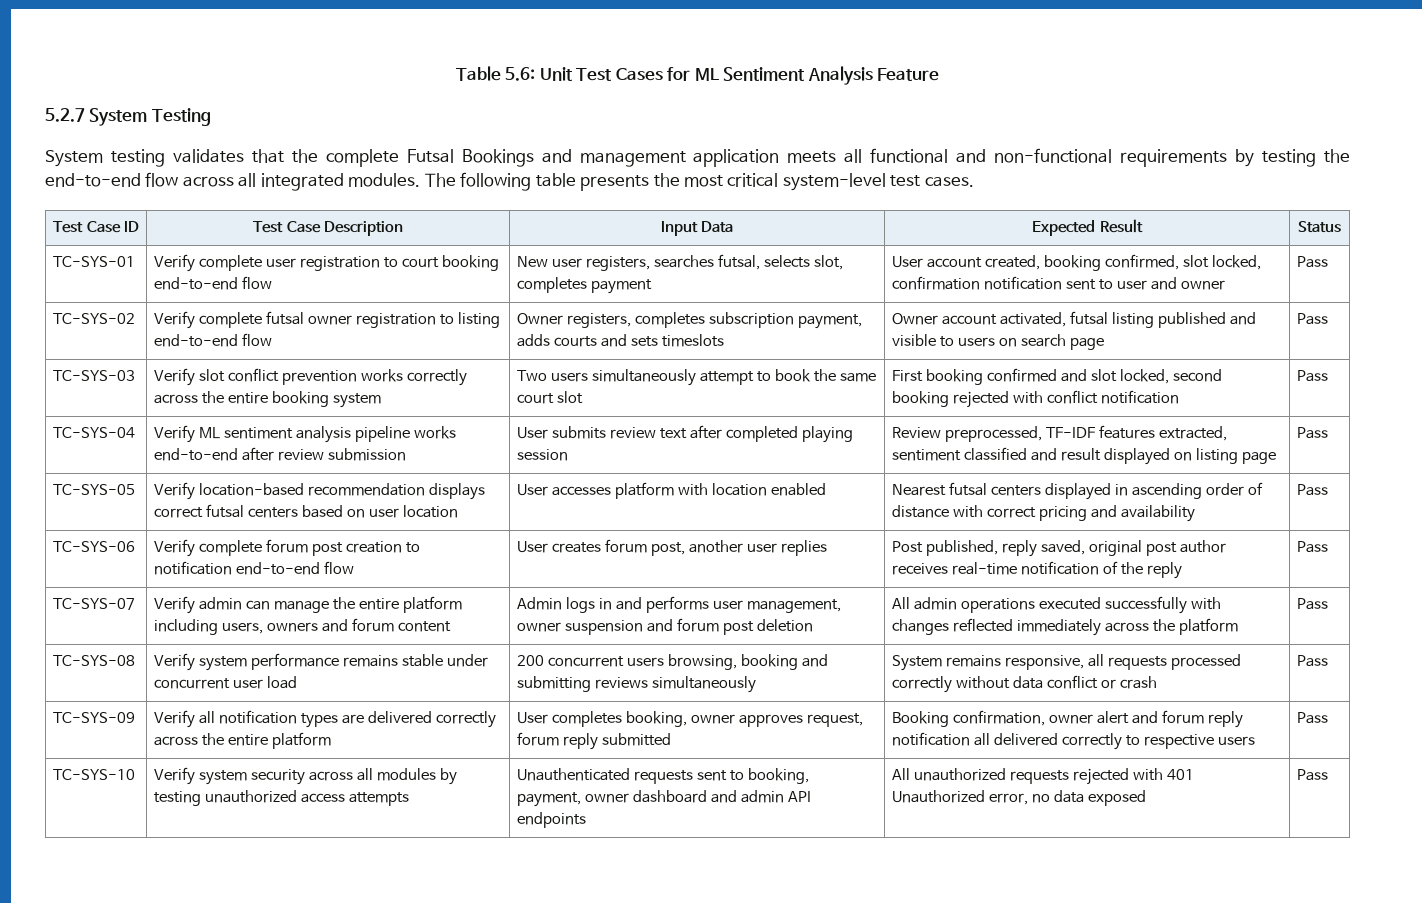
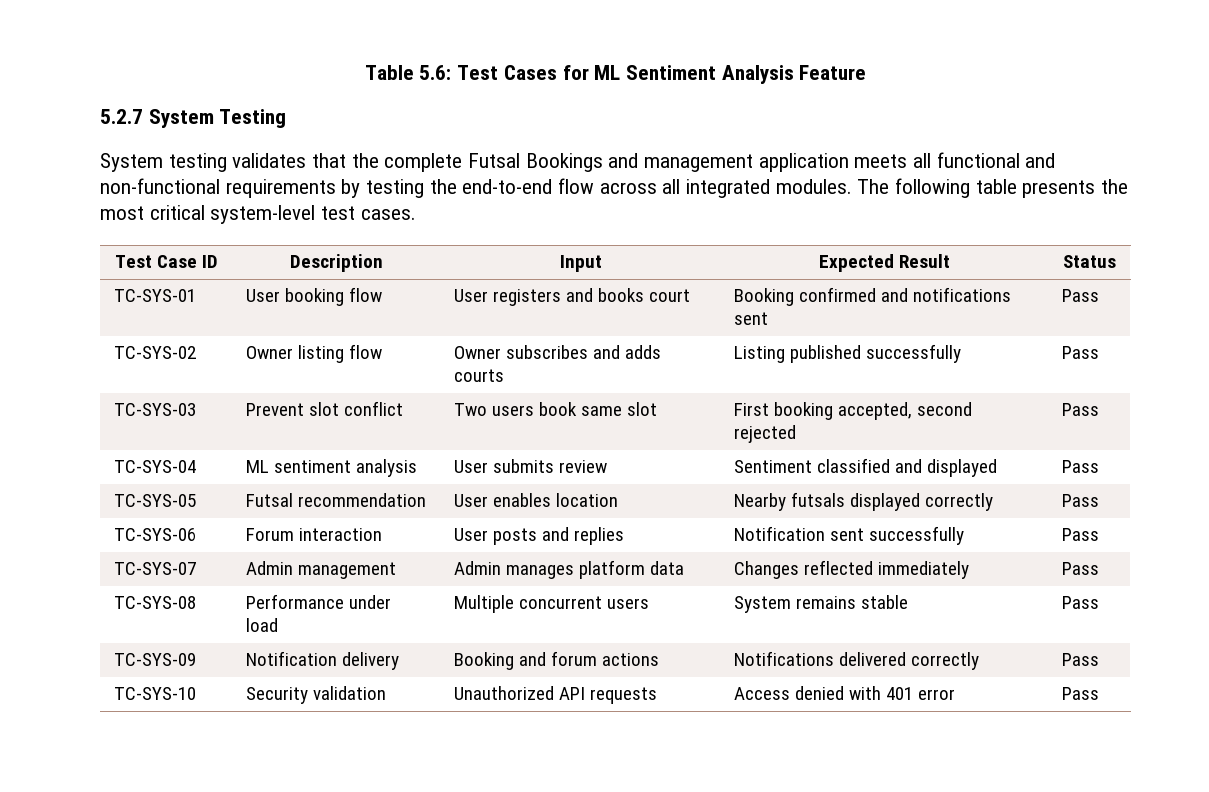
- Table 5.6: Unit Test Cases for ML Sentiment Analysis Feature
+ Table 5.6: Test Cases for ML Sentiment Analysis Feature
- Test Case ID | Test Case Description | Input Data | Expected Result | Status
+ Test Case ID | Description | Input | Expected Result | Status
- TC-SYS-01 | Verify complete user registration to court booking end-to-end flow | New user registers, searches futsal, selects slot, completes payment | User account created, booking confirmed, slot locked, confirmation notification sent to user and owner | Pass
- TC-SYS-02 | Verify complete futsal owner registration to listing end-to-end flow | Owner registers, completes subscription payment, adds courts and sets timeslots | Owner account activated, futsal listing published and visible to users on search page | Pass
+ TC-SYS-01 | User booking flow | User registers and books court | Booking confirmed and notifications sent | Pass
+ TC-SYS-02 | Owner listing flow | Owner subscribes and adds courts | Listing published successfully | Pass
- TC-SYS-03 | Verify slot conflict prevention works correctly across the entire booking system | Two users simultaneously attempt to book the same court slot | First booking confirmed and slot locked, second booking rejected with conflict notification | Pass
+ TC-SYS-03 | Prevent slot conflict | Two users book same slot | First booking accepted, second rejected | Pass
- TC-SYS-04 | Verify ML sentiment analysis pipeline works end-to-end after review submission | User submits review text after completed playing session | Review preprocessed, TF-IDF features extracted, sentiment classified and result displayed on listing page | Pass
+ TC-SYS-04 | ML sentiment analysis | User submits review | Sentiment classified and displayed | Pass
- TC-SYS-05 | Verify location-based recommendation displays correct futsal centers based on user location | User accesses platform with location enabled | Nearest futsal centers displayed in ascending order of distance with correct pricing and availability | Pass
- TC-SYS-06 | Verify complete forum post creation to notification end-to-end flow | User creates forum post, another user replies | Post published, reply saved, original post author receives real-time notification of the reply | Pass
- TC-SYS-07 | Verify admin can manage the entire platform including users, owners and forum content | Admin logs in and performs user management, owner suspension and forum post deletion | All admin operations executed successfully with changes reflected immediately across the platform | Pass
+ TC-SYS-05 | Futsal recommendation | User enables location | Nearby futsals displayed correctly | Pass
+ TC-SYS-06 | Forum interaction | User posts and replies | Notification sent successfully | Pass
+ TC-SYS-07 | Admin management | Admin manages platform data | Changes reflected immediately | Pass
- TC-SYS-08 | Verify system performance remains stable under concurrent user load | 200 concurrent users browsing, booking and submitting reviews simultaneously | System remains responsive, all requests processed correctly without data conflict or crash | Pass
- TC-SYS-09 | Verify all notification types are delivered correctly across the entire platform | User completes booking, owner approves request, forum reply submitted | Booking confirmation, owner alert and forum reply notification all delivered correctly to respective users | Pass
- TC-SYS-10 | Verify system security across all modules by testing unauthorized access attempts | Unauthenticated requests sent to booking, payment, owner dashboard and admin API endpoints | All unauthorized requests rejected with 401 Unauthorized error, no data exposed | Pass
+ TC-SYS-08 | Performance under load | Multiple concurrent users | System remains stable | Pass
+ TC-SYS-09 | Notification delivery | Booking and forum actions | Notifications delivered correctly | Pass
+ TC-SYS-10 | Security validation | Unauthorized API requests | Access denied with 401 error | Pass

